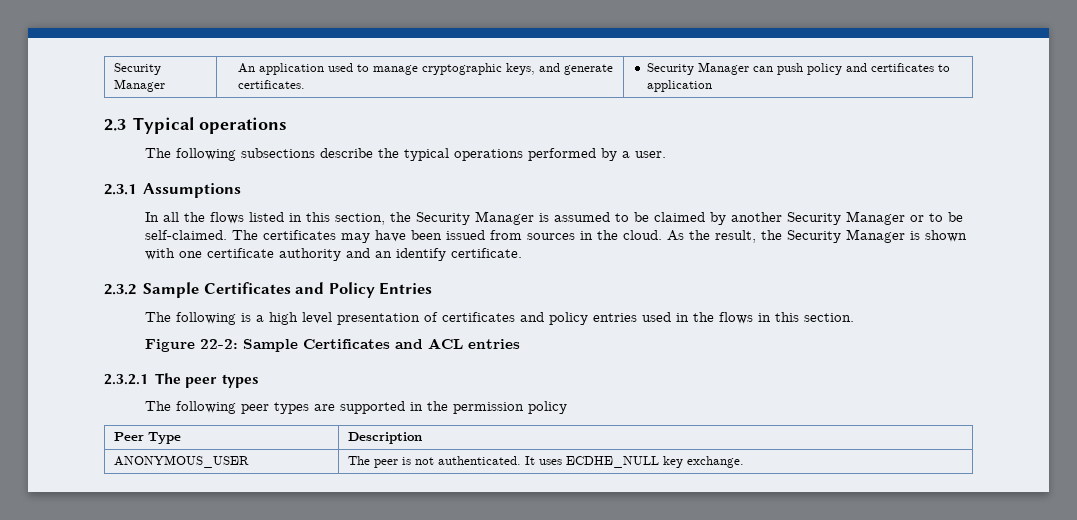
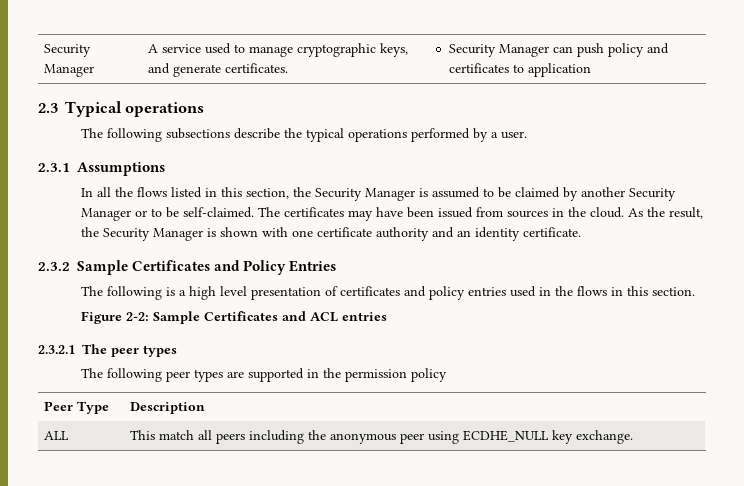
- Security Manager | An application used to manage cryptographic keys, and generate certificates. | Security Manager can push policy and certificates to application
+ Security Manager | A service used to manage cryptographic keys, and generate certificates. | Security Manager can push policy and certificates to application
- As the result, the Security Manager is shown with one certificate authority and an identify certificate.
+ As the result, the Security Manager is shown with one certificate authority and an identity certificate.
- Figure 22-2: Sample Certificates and ACL entries
+ Figure 2-2: Sample Certificates and ACL entries
- ANONYMOUS_USER | The peer is not authenticated. It uses ECDHE_NULL key exchange.
+ ALL | This match all peers including the anonymous peer using ECDHE_NULL key exchange.

